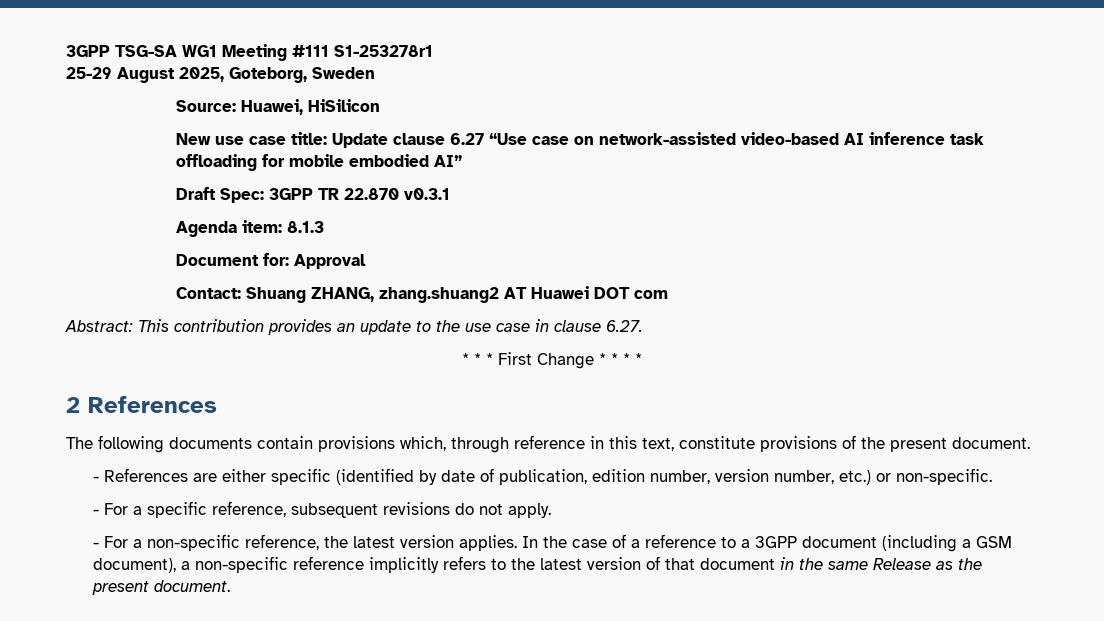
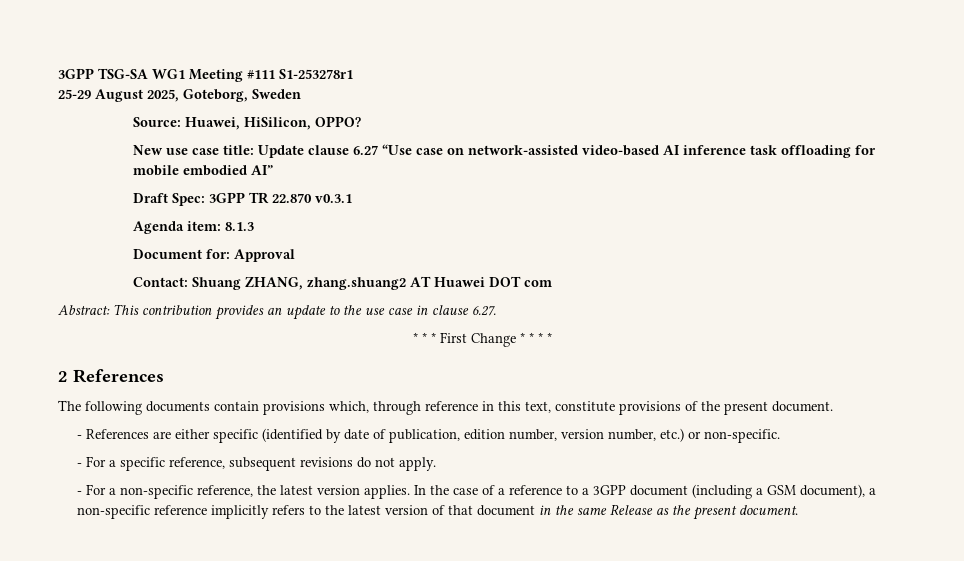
- Source: Huawei, HiSilicon
+ Source: Huawei, HiSilicon, OPPO?

